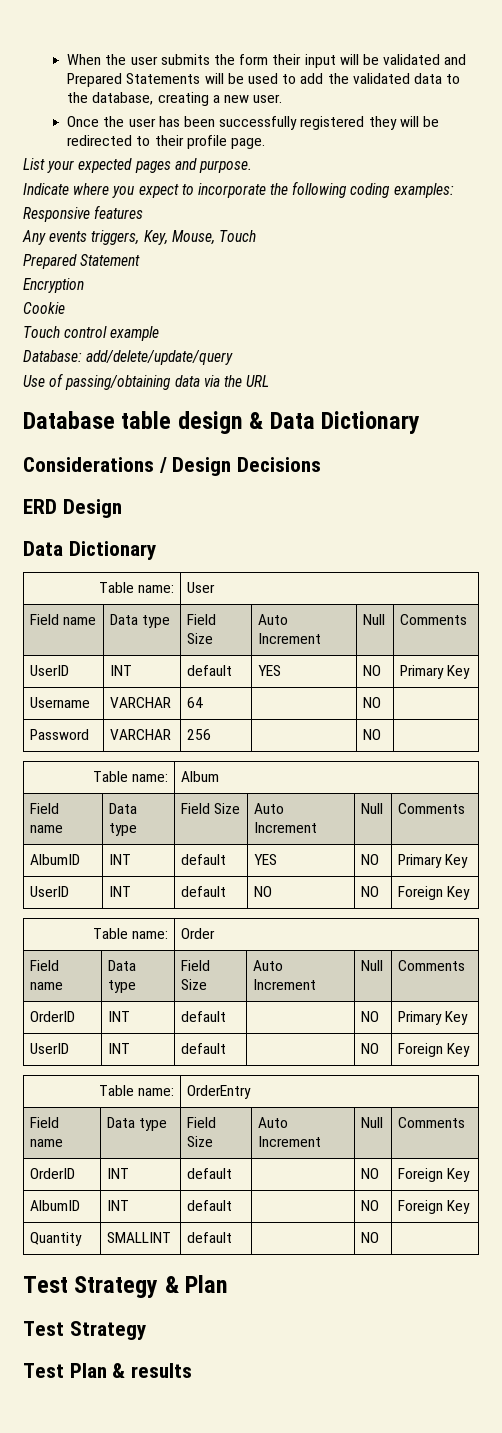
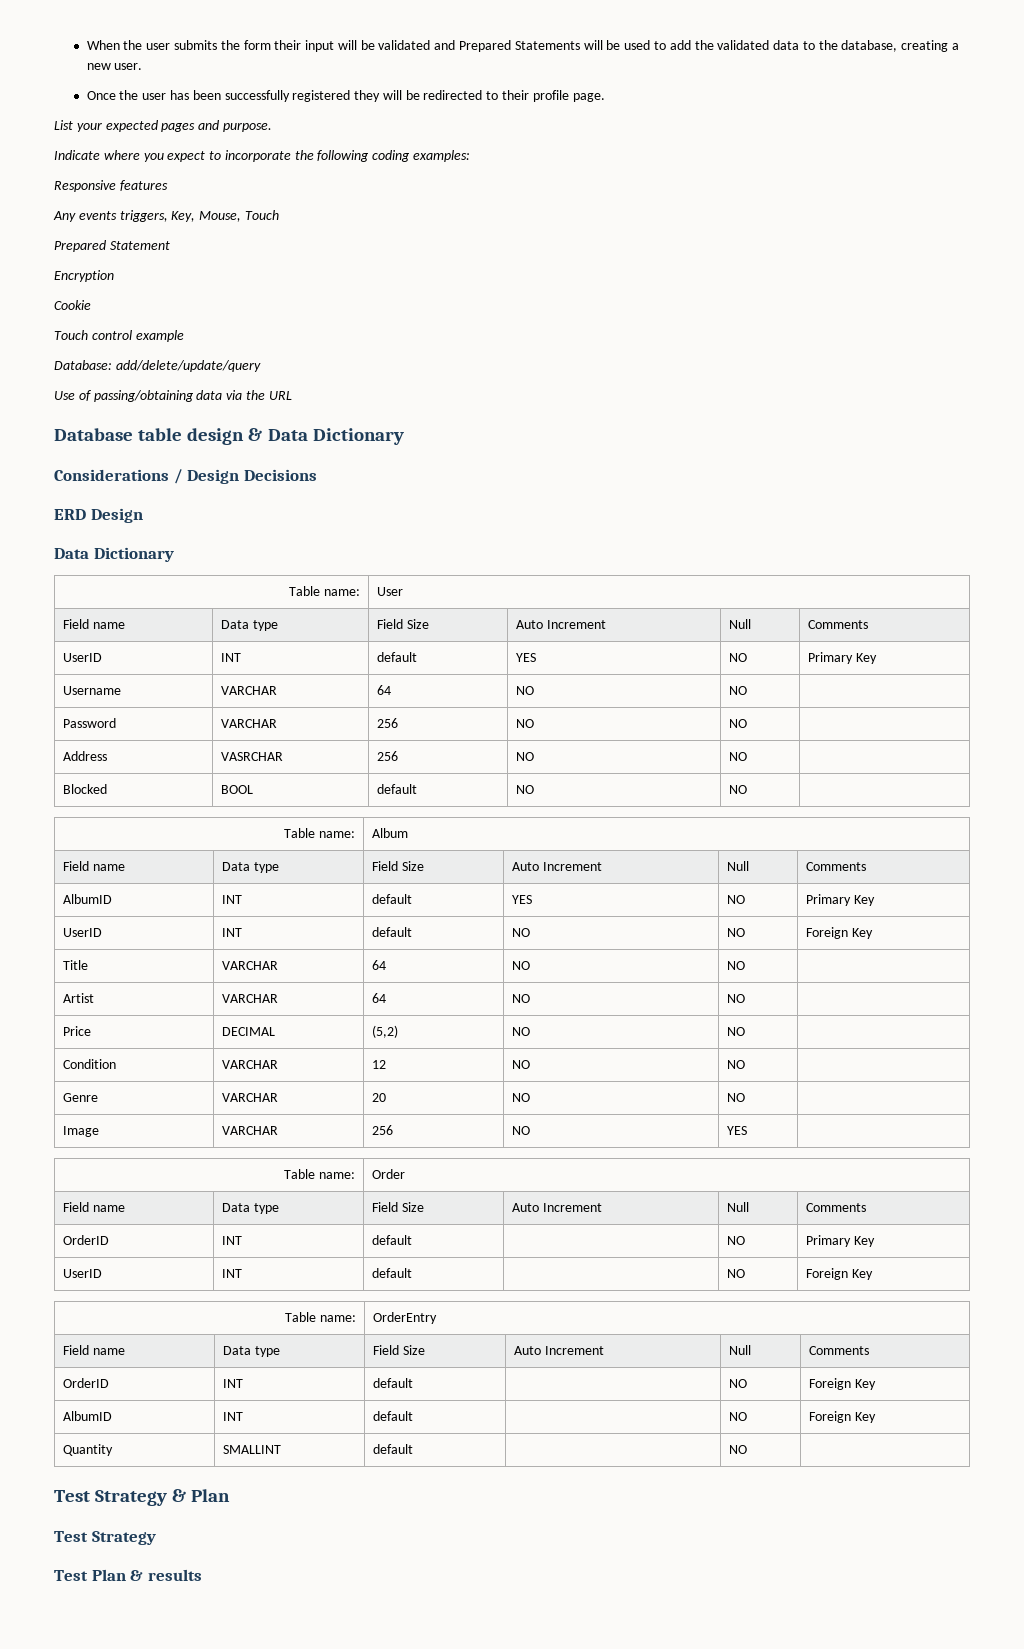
- Username | VARCHAR | 64 | | NO |
+ Username | VARCHAR | 64 | NO | NO |
- Password | VARCHAR | 256 | | NO |
+ Password | VARCHAR | 256 | NO | NO |
+ Address | VASRCHAR | 256 | NO | NO |
+ Blocked | BOOL | default | NO | NO |
+ Title | VARCHAR | 64 | NO | NO |
+ Artist | VARCHAR | 64 | NO | NO |
+ Price | DECIMAL | (5,2) | NO | NO |
+ Condition | VARCHAR | 12 | NO | NO |
+ Genre | VARCHAR | 20 | NO | NO |
+ Image | VARCHAR | 256 | NO | YES |

